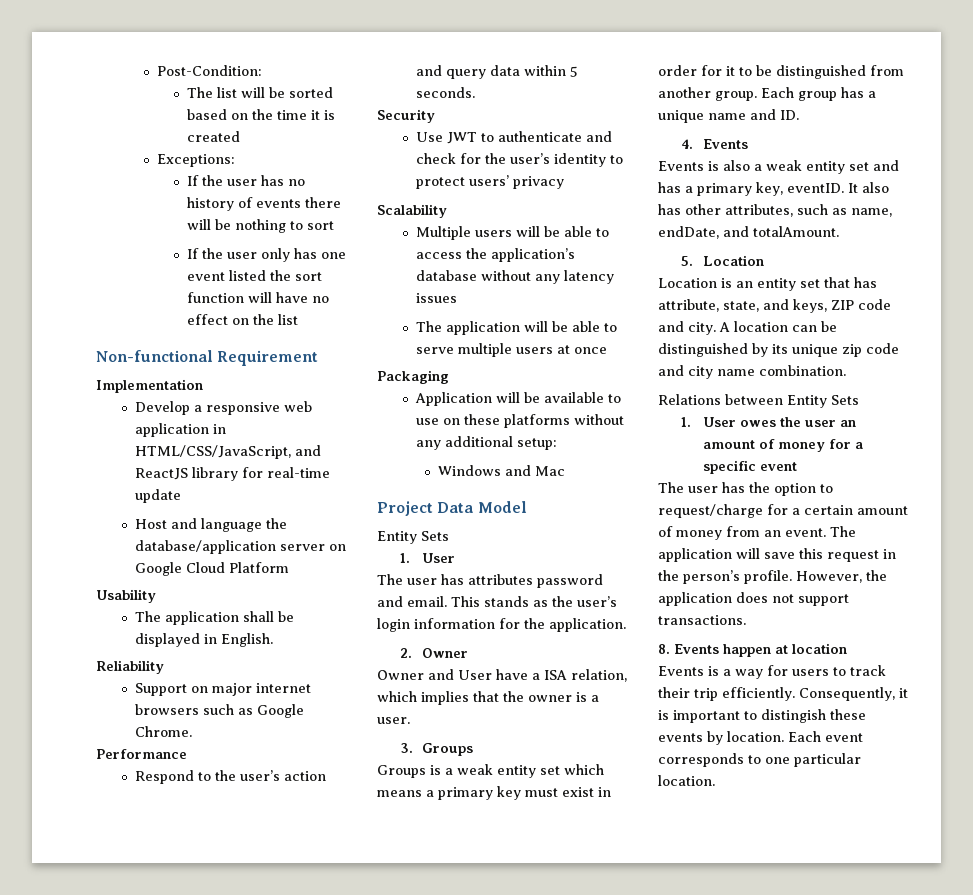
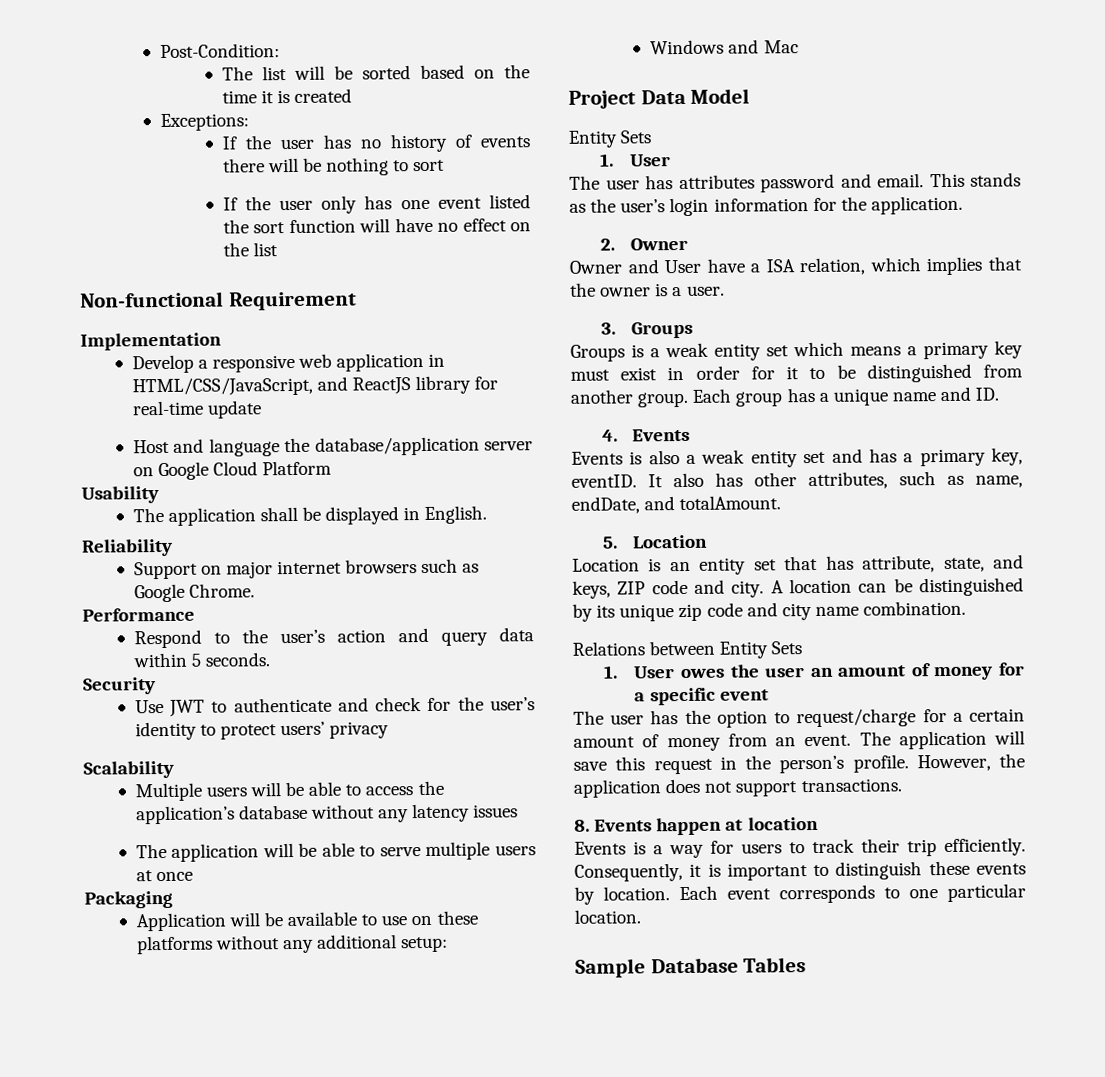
- Consequently, it is important to distingish these events by location.
+ Consequently, it is important to distinguish these events by location.
+ Sample Database Tables

